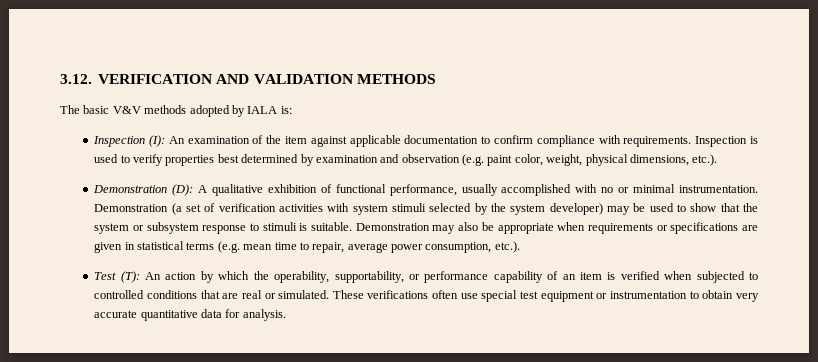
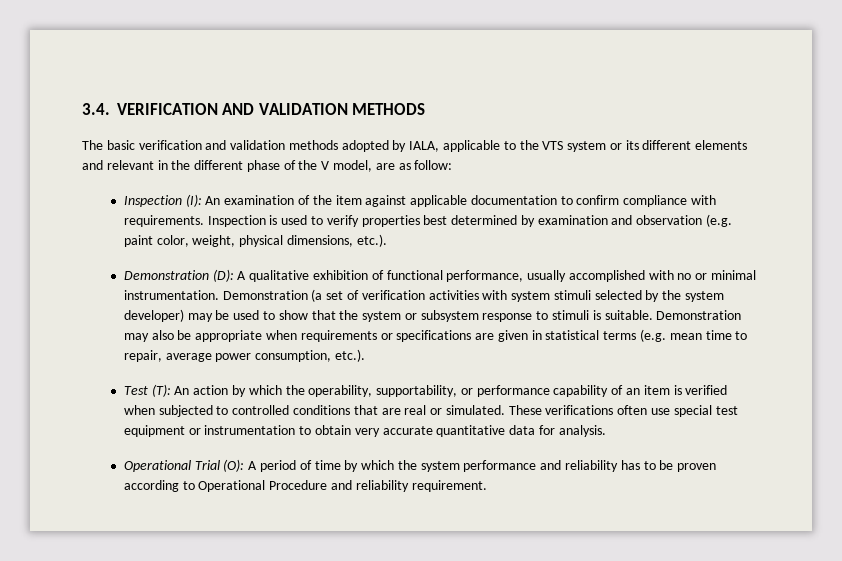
- 3.12. VERIFICATION AND VALIDATION METHODS
+ 3.4. VERIFICATION AND VALIDATION METHODS
- The basic V&V methods adopted by IALA is:
+ The basic verification and validation methods adopted by IALA, applicable to the VTS system or its different elements and relevant in the different phase of the V model, are as follow:
+ Operational Trial (O): A period of time by which the system performance and reliability has to be proven according to Operational Procedure and reliability requirement.

